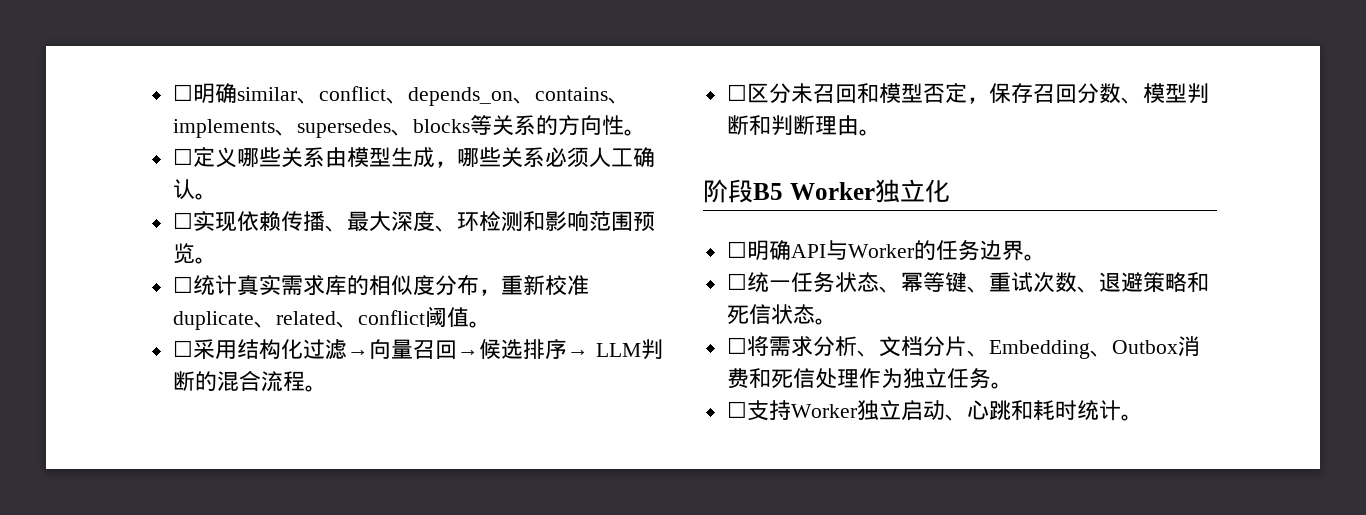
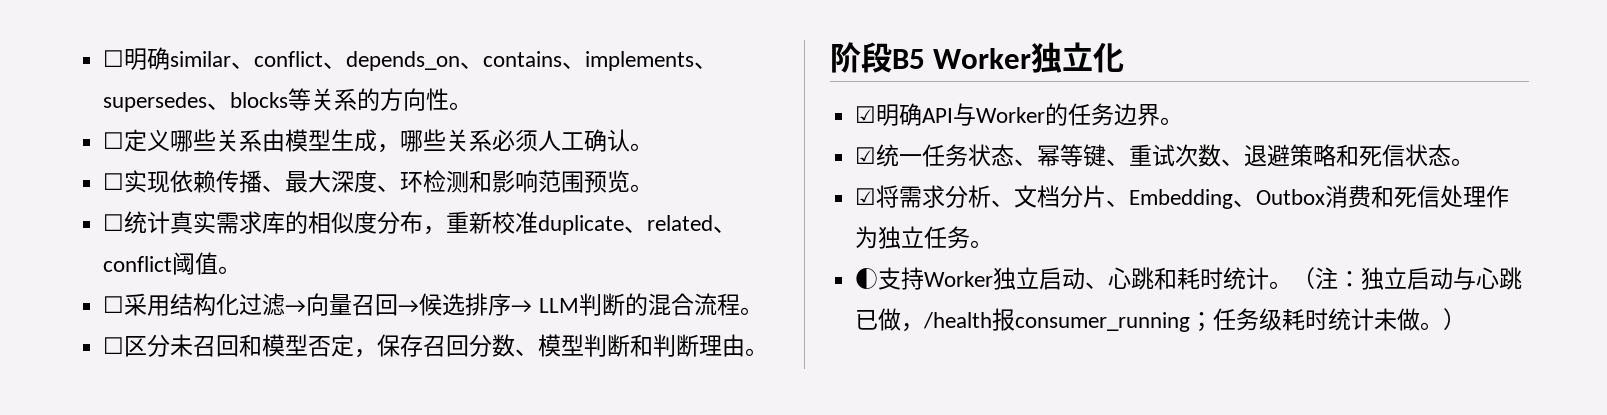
- ☐明确API与Worker的任务边界。
+ ☑明确API与Worker的任务边界。
- ☐统一任务状态、幂等键、重试次数、退避策略和死信状态。
+ ☑统一任务状态、幂等键、重试次数、退避策略和死信状态。
- ☐将需求分析、文档分片、Embedding、Outbox消费和死信处理作为独立任务。
+ ☑将需求分析、文档分片、Embedding、Outbox消费和死信处理作为独立任务。
- ☐支持Worker独立启动、心跳和耗时统计。
+ ◐支持Worker独立启动、心跳和耗时统计。
+ （注：独立启动与心跳已做，/health报consumer_running；任务级耗时统计未做。）

